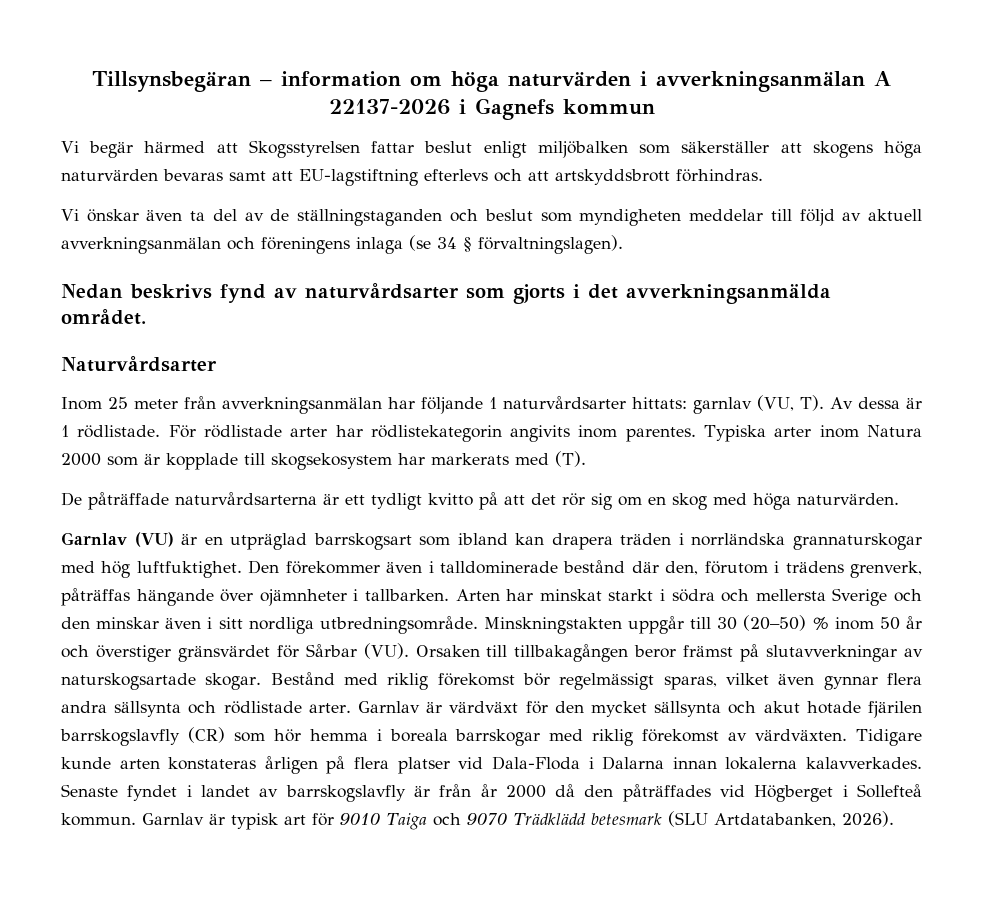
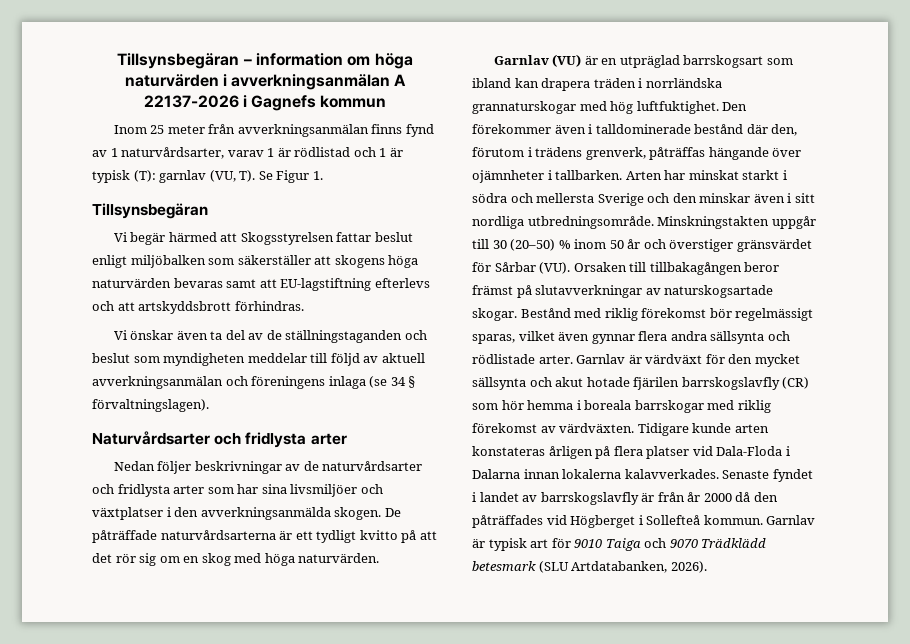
+ Inom 25 meter från avverkningsanmälan finns fynd av 1 naturvårdsarter, varav 1 är rödlistad och 1 är typisk (T): garnlav (VU, T). Se Figur 1.
+ Tillsynsbegäran
- Nedan beskrivs fynd av naturvårdsarter som gjorts i det avverkningsanmälda området.
- Naturvårdsarter
- Inom 25 meter från avverkningsanmälan har följande 1 naturvårdsarter hittats: garnlav (VU, T). Av dessa är 1 rödlistade. För rödlistade arter har rödlistekategorin angivits inom parentes. Typiska arter inom Natura 2000 som är kopplade till skogsekosystem har markerats med (T).
- De påträffade naturvårdsarterna är ett tydligt kvitto på att det rör sig om en skog med höga naturvärden.
+ Naturvårdsarter och fridlysta arter
+ Nedan följer beskrivningar av de naturvårdsarter och fridlysta arter som har sina livsmiljöer och växtplatser i den avverkningsanmälda skogen. De påträffade naturvårdsarterna är ett tydligt kvitto på att det rör sig om en skog med höga naturvärden.

